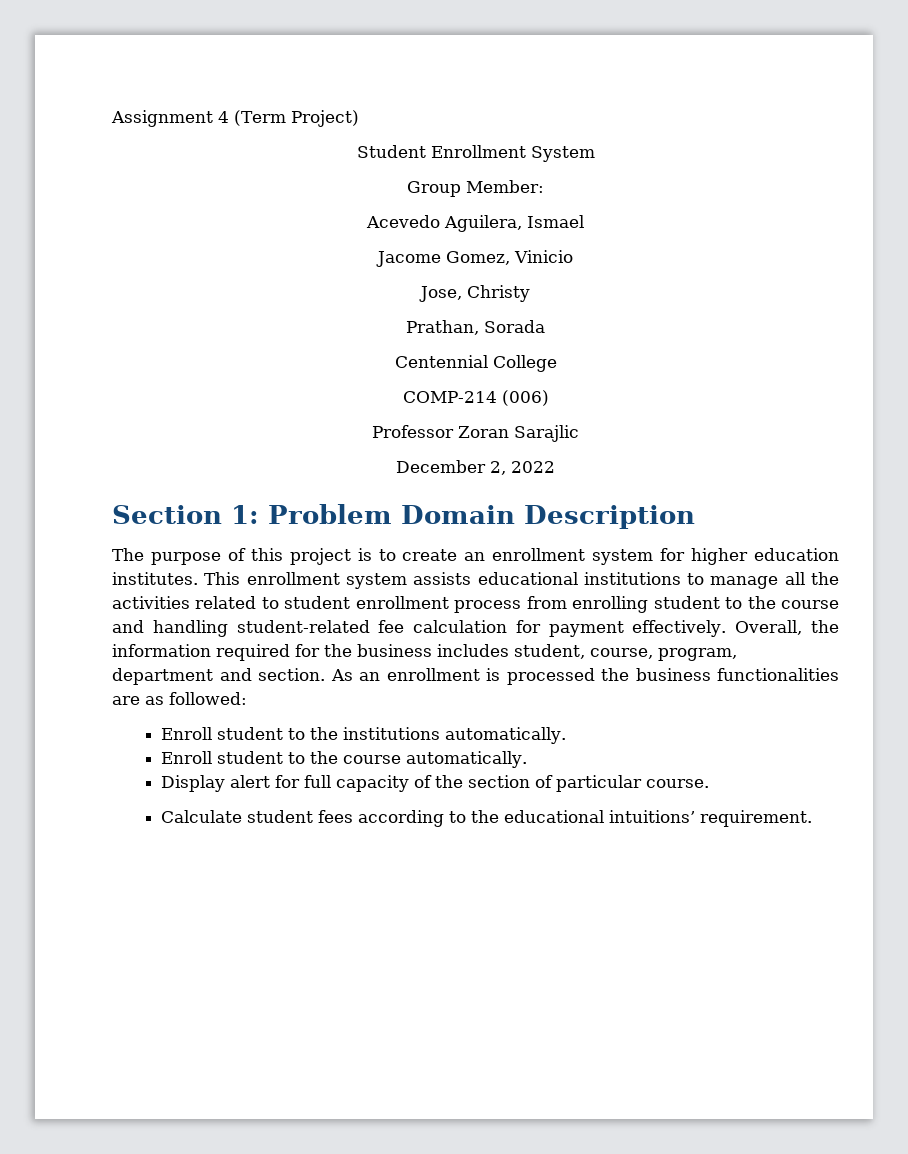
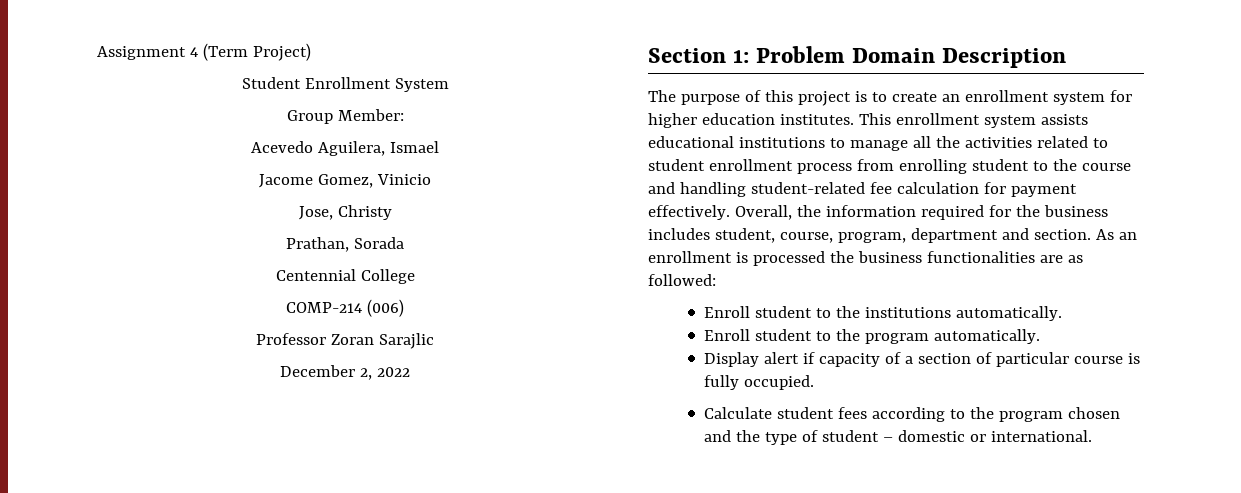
- Enroll student to the course automatically.
+ Enroll student to the program automatically.
- Display alert for full capacity of the section of particular course.
+ Display alert if capacity of a section of particular course is fully occupied.
- Calculate student fees according to the educational intuitions’ requirement.
+ Calculate student fees according to the program chosen and the type of student – domestic or international.

